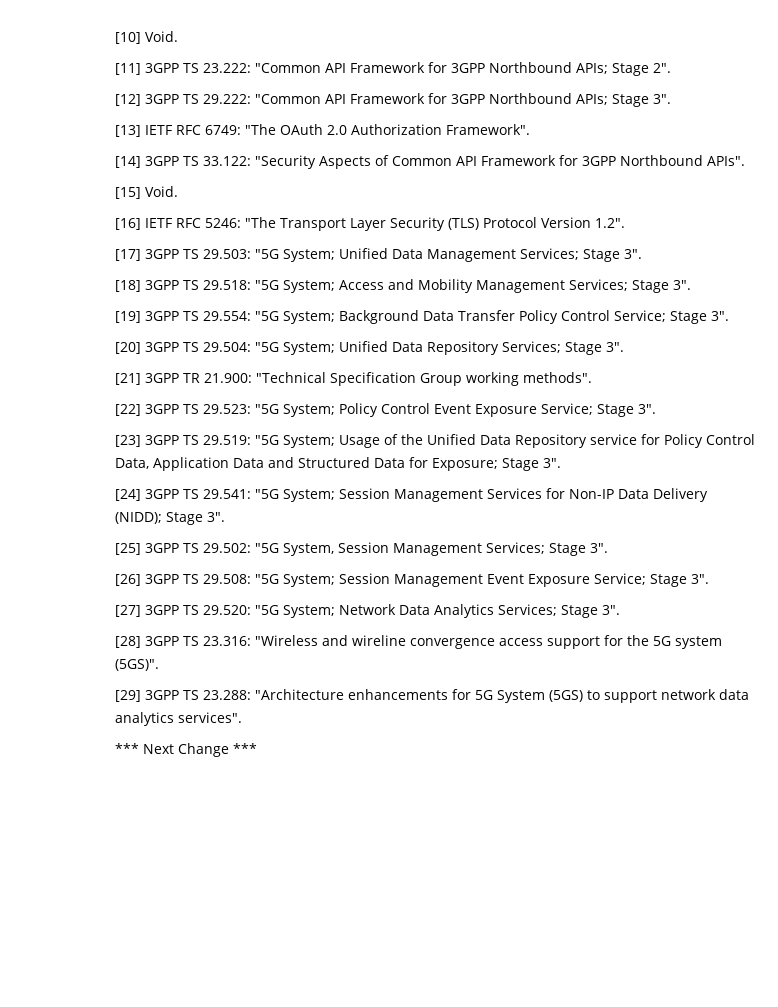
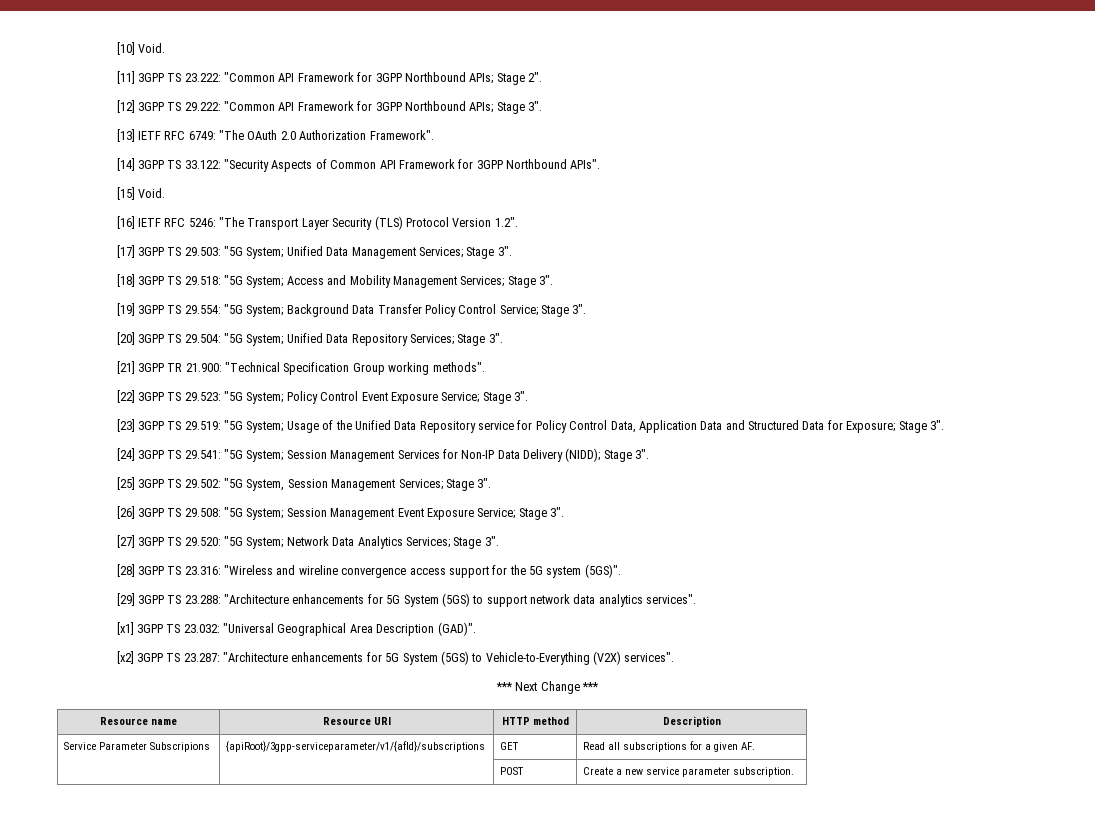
+ [x1] 3GPP TS 23.032: "Universal Geographical Area Description (GAD)".
+ [x2] 3GPP TS 23.287: "Architecture enhancements for 5G System (5GS) to Vehicle-to-Everything (V2X) services".
  *** Next Change ***
+ Resource name | Resource URI | HTTP method | Description
+ Service Parameter Subscripions | {apiRoot}/3gpp-serviceparameter/v1/{afId}/subscriptions | GET | Read all subscriptions for a given AF.
+ | | POST | Create a new service parameter subscription.

